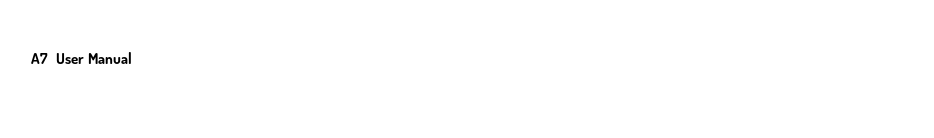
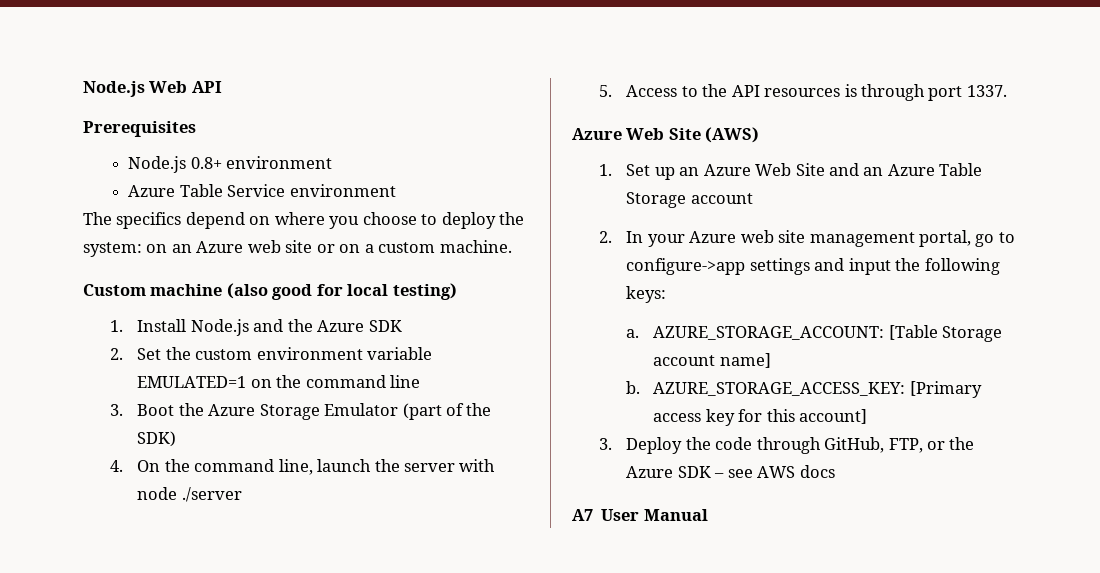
+ Node.js Web API
+ Prerequisites
+ Node.js 0.8+ environment
+ Azure Table Service environment
+ The specifics depend on where you choose to deploy the system: on an Azure web site or on a custom machine.
+ Custom machine (also good for local testing)
+ 1. Install Node.js and the Azure SDK
+ 2. Set the custom environment variable EMULATED=1 on the command line
+ 3. Boot the Azure Storage Emulator (part of the SDK)
+ 4. On the command line, launch the server with node ./server
+ 5. Access to the API resources is through port 1337.
+ Azure Web Site (AWS)
+ 1. Set up an Azure Web Site and an Azure Table Storage account
+ 2. In your Azure web site management portal, go to configure->app settings and input the following keys:
+ a. AZURE_STORAGE_ACCOUNT: [Table Storage account name]
+ b. AZURE_STORAGE_ACCESS_KEY: [Primary access key for this account]
+ 3. Deploy the code through GitHub, FTP, or the Azure SDK – see AWS docs

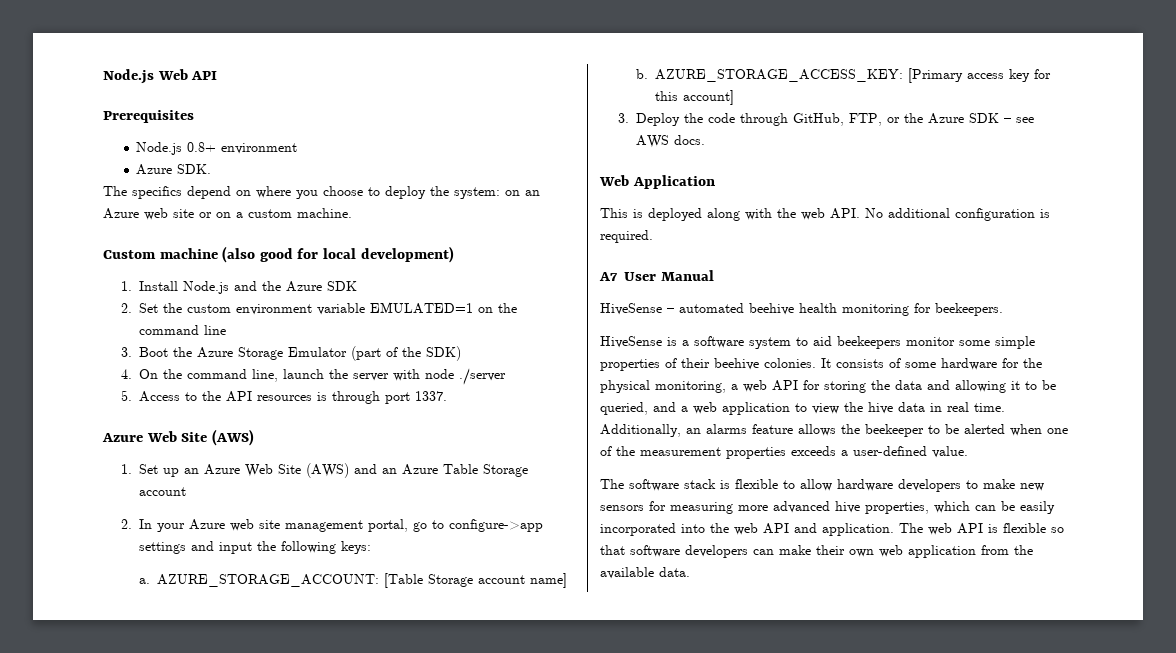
- Azure Table Service environment
+ Azure SDK.
- Custom machine (also good for local testing)
+ Custom machine (also good for local development)
- 1. Set up an Azure Web Site and an Azure Table Storage account
+ 1. Set up an Azure Web Site (AWS) and an Azure Table Storage account
- 3. Deploy the code through GitHub, FTP, or the Azure SDK – see AWS docs
+ 3. Deploy the code through GitHub, FTP, or the Azure SDK – see AWS docs.
+ Web Application
+ This is deployed along with the web API. No additional configuration is required.
  A7 User Manual
+ HiveSense – automated beehive health monitoring for beekeepers.
+ HiveSense is a software system to aid beekeepers monitor some simple properties of their beehive colonies. It consists of some hardware for the physical monitoring, a web API for storing the data and allowing it to be queried, and a web application to view the hive data in real time. Additionally, an alarms feature allows the beekeeper to be alerted when one of the measurement properties exceeds a user-defined value.
+ The software stack is flexible to allow hardware developers to make new sensors for measuring more advanced hive properties, which can be easily incorporated into the web API and application. The web API is flexible so that software developers can make their own web application from the available data.

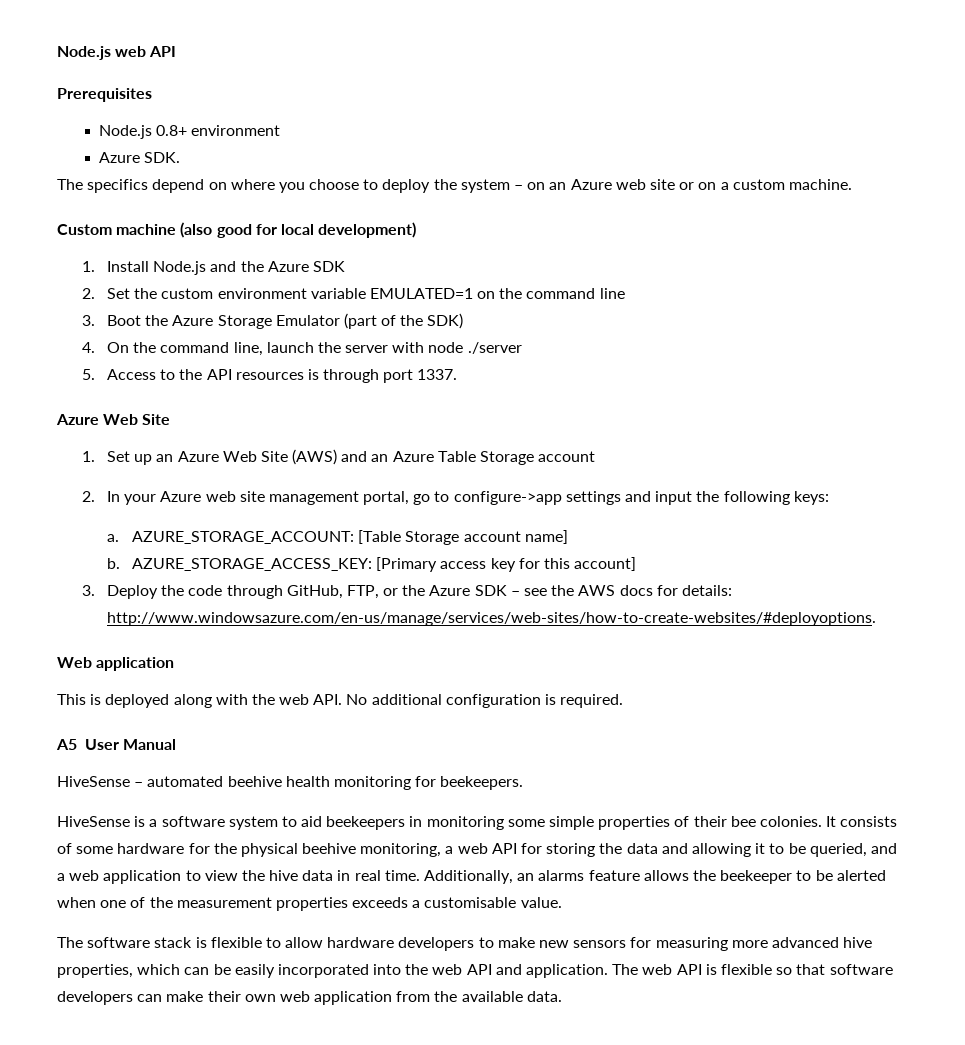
- Node.js Web API
+ Node.js web API
- The specifics depend on where you choose to deploy the system: on an Azure web site or on a custom machine.
+ The specifics depend on where you choose to deploy the system – on an Azure web site or on a custom machine.
  5. Access to the API resources is through port 1337.
- Azure Web Site (AWS)
+ Azure Web Site
- 3. Deploy the code through GitHub, FTP, or the Azure SDK – see AWS docs.
- Web Application
+ 3. Deploy the code through GitHub, FTP, or the Azure SDK – see the AWS docs for details: http://www.windowsazure.com/en-us/manage/services/web-sites/how-to-create-websites/#deployoptions.
+ Web application
- A7 User Manual
+ A5 User Manual
- HiveSense is a software system to aid beekeepers monitor some simple properties of their beehive colonies.
+ HiveSense is a software system to aid beekeepers in monitoring some simple properties of their bee colonies.
- It consists of some hardware for the physical monitoring, a web API for storing the data and allowing it to be queried, and a web application to view the hive data in real time.
+ It consists of some hardware for the physical beehive monitoring, a web API for storing the data and allowing it to be queried, and a web application to view the hive data in real time.
- Additionally, an alarms feature allows the beekeeper to be alerted when one of the measurement properties exceeds a user-defined value.
+ Additionally, an alarms feature allows the beekeeper to be alerted when one of the measurement properties exceeds a customisable value.

